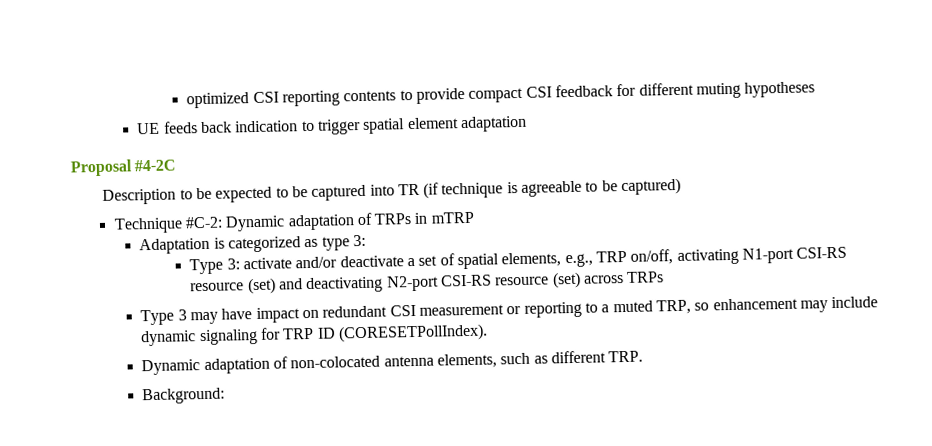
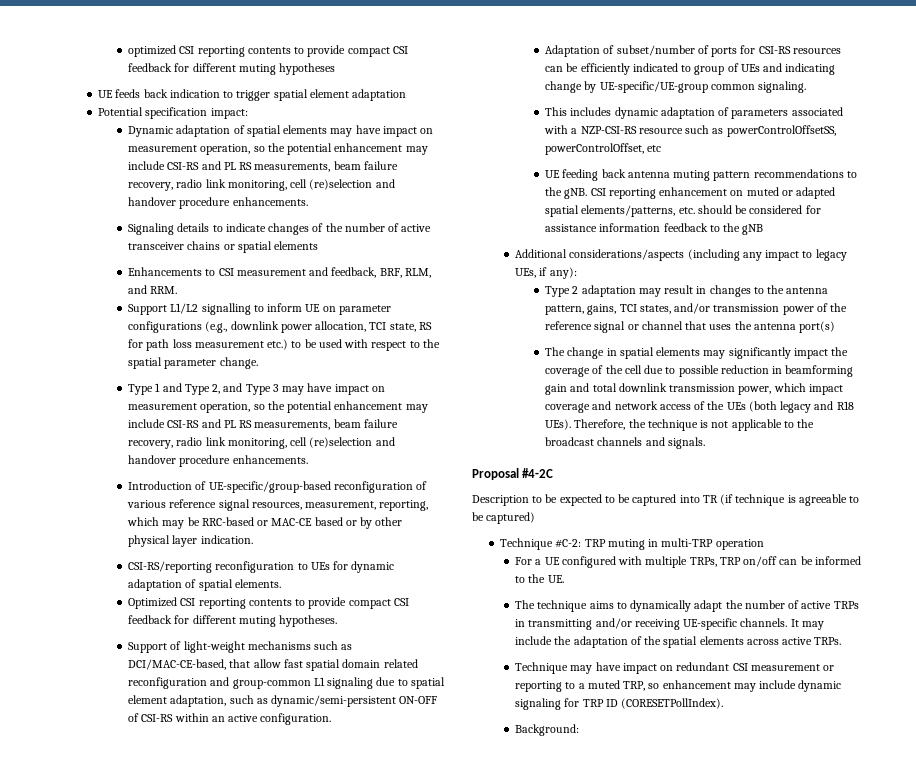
+ Potential specification impact:
+ Dynamic adaptation of spatial elements may have impact on measurement operation, so the potential enhancement may include CSI-RS and PL RS measurements, beam failure recovery, radio link monitoring, cell (re)selection and handover procedure enhancements.
+ Signaling details to indicate changes of the number of active transceiver chains or spatial elements
+ Enhancements to CSI measurement and feedback, BRF, RLM, and RRM.
+ Support L1/L2 signalling to inform UE on parameter configurations (e.g., downlink power allocation, TCI state, RS for path loss measurement etc.) to be used with respect to the spatial parameter change.
+ Type 1 and Type 2, and Type 3 may have impact on measurement operation, so the potential enhancement may include CSI-RS and PL RS measurements, beam failure recovery, radio link monitoring, cell (re)selection and handover procedure enhancements.
+ Introduction of UE-specific/group-based reconfiguration of various reference signal resources, measurement, reporting, which may be RRC-based or MAC-CE based or by other physical layer indication.
+ CSI-RS/reporting reconfiguration to UEs for dynamic adaptation of spatial elements.
+ Optimized CSI reporting contents to provide compact CSI feedback for different muting hypotheses.
+ Support of light-weight mechanisms such as DCI/MAC-CE-based, that allow fast spatial domain related reconfiguration and group-common L1 signaling due to spatial element adaptation, such as dynamic/semi-persistent ON-OFF of CSI-RS within an active configuration.
+ Adaptation of subset/number of ports for CSI-RS resources can be efficiently indicated to group of UEs and indicating change by UE-specific/UE-group common signaling.
+ This includes dynamic adaptation of parameters associated with a NZP-CSI-RS resource such as powerControlOffsetSS, powerControlOffset, etc
+ UE feeding back antenna muting pattern recommendations to the gNB. CSI reporting enhancement on muted or adapted spatial elements/patterns, etc. should be considered for assistance information feedback to the gNB
+ Additional considerations/aspects (including any impact to legacy UEs, if any):
+ Type 2 adaptation may result in changes to the antenna pattern, gains, TCI states, and/or transmission power of the reference signal or channel that uses the antenna port(s)
+ The change in spatial elements may significantly impact the coverage of the cell due to possible reduction in beamforming gain and total downlink transmission power, which impact coverage and network access of the UEs (both legacy and R18 UEs). Therefore, the technique is not applicable to the broadcast channels and signals.
- Technique #C-2: Dynamic adaptation of TRPs in mTRP
- Adaptation is categorized as type 3:
- Type 3: activate and/or deactivate a set of spatial elements, e.g., TRP on/off, activating N1-port CSI-RS resource (set) and deactivating N2-port CSI-RS resource (set) across TRPs
- Type 3 may have impact on redundant CSI measurement or reporting to a muted TRP, so enhancement may include dynamic signaling for TRP ID (CORESETPollIndex).
+ Technique #C-2: TRP muting in multi-TRP operation
+ For a UE configured with multiple TRPs, TRP on/off can be informed to the UE.
+ The technique aims to dynamically adapt the number of active TRPs in transmitting and/or receiving UE-specific channels. It may include the adaptation of the spatial elements across active TRPs.
+ Technique may have impact on redundant CSI measurement or reporting to a muted TRP, so enhancement may include dynamic signaling for TRP ID (CORESETPollIndex).
- Dynamic adaptation of non-colocated antenna elements, such as different TRP.

